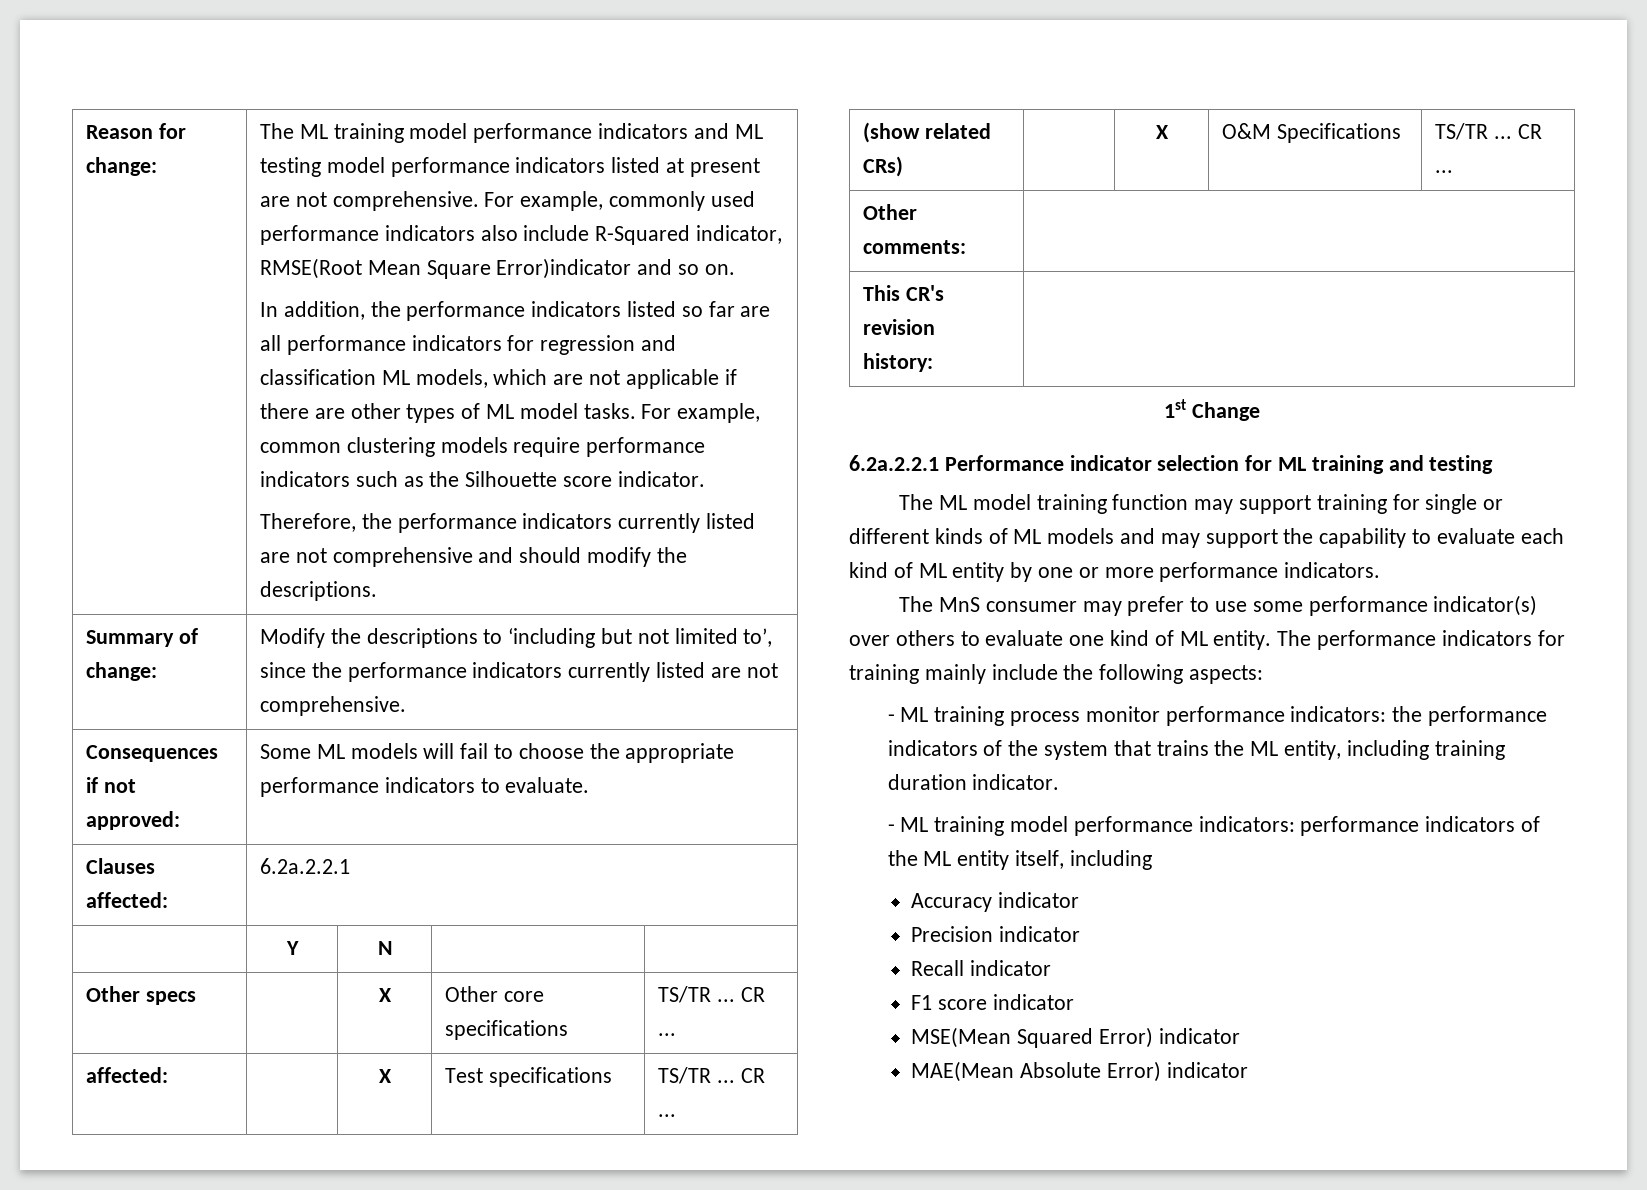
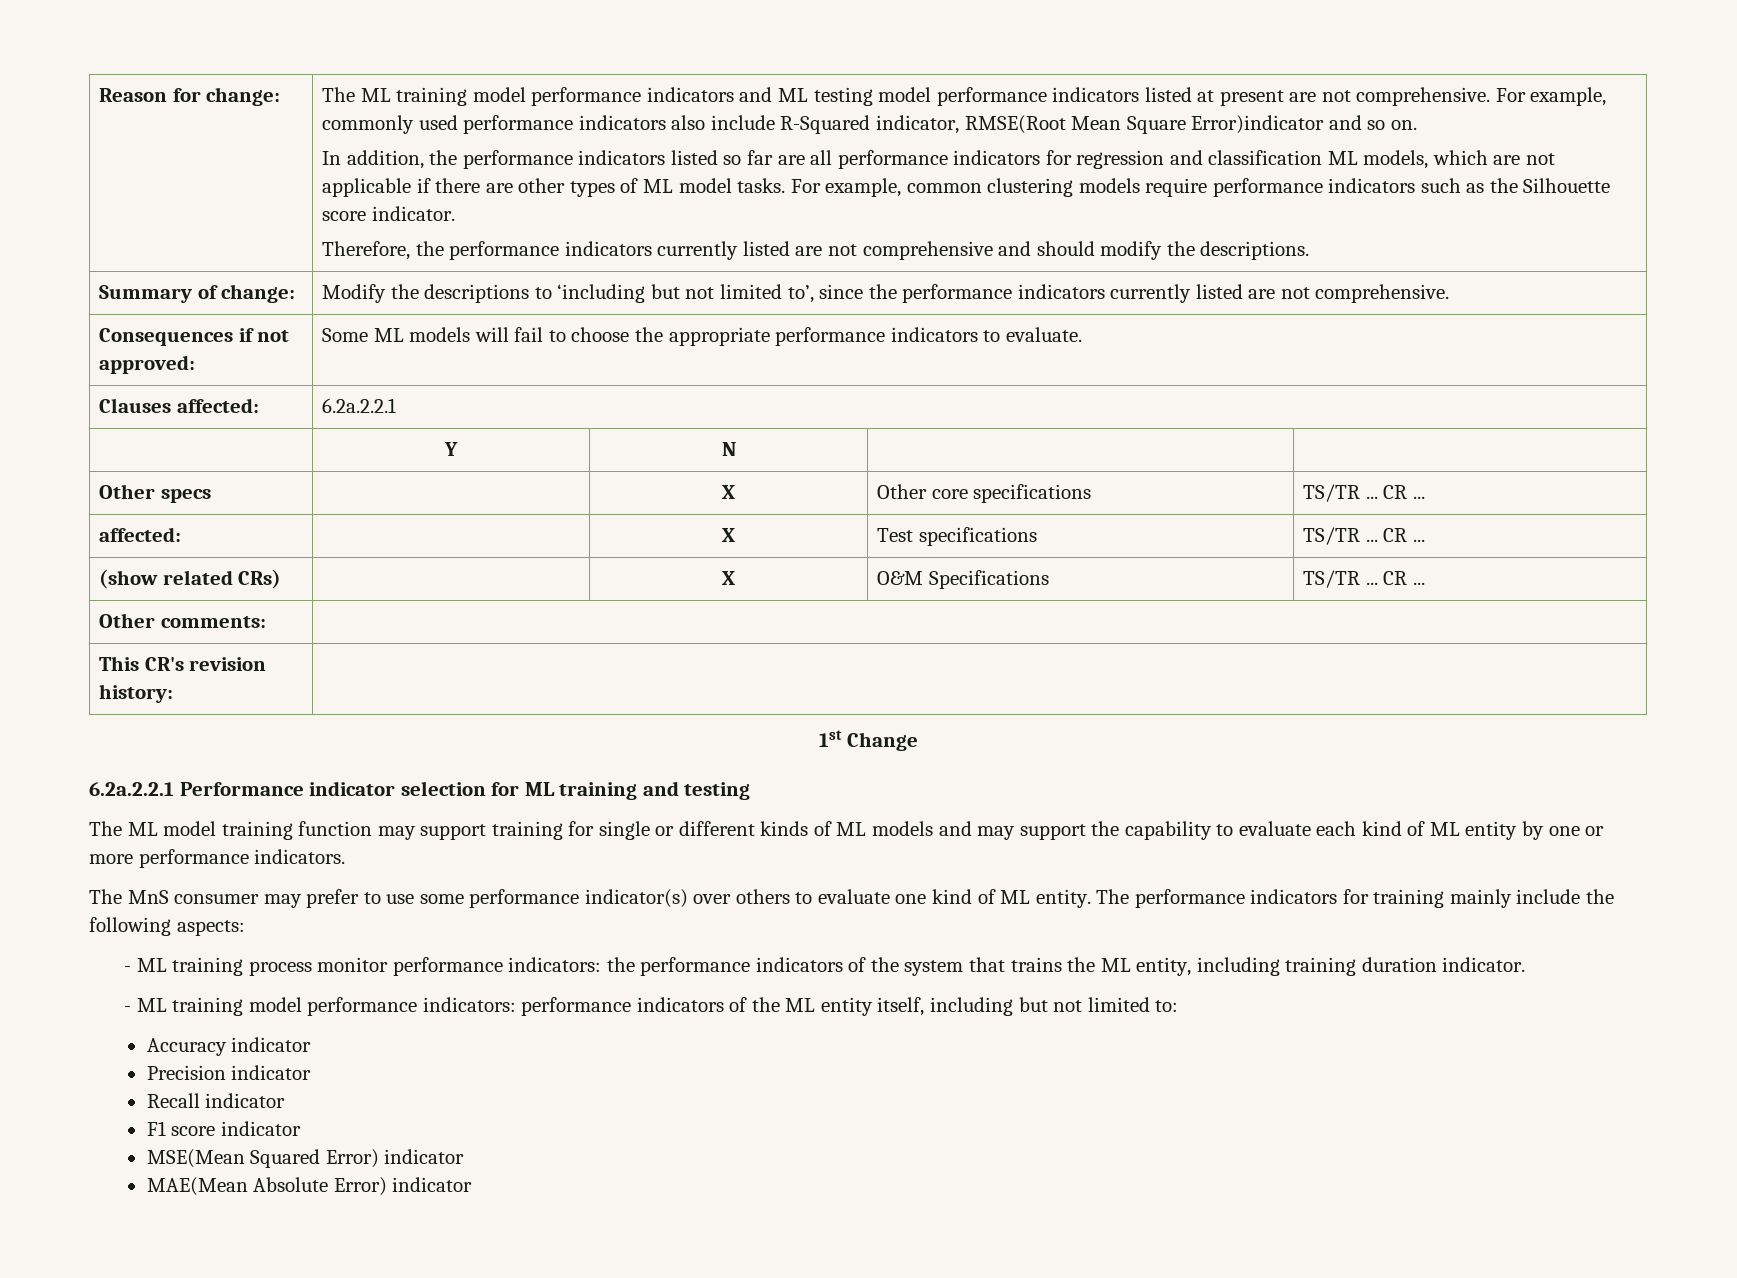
- - ML training model performance indicators: performance indicators of the ML entity itself, including
+ - ML training model performance indicators: performance indicators of the ML entity itself, including but not limited to:

